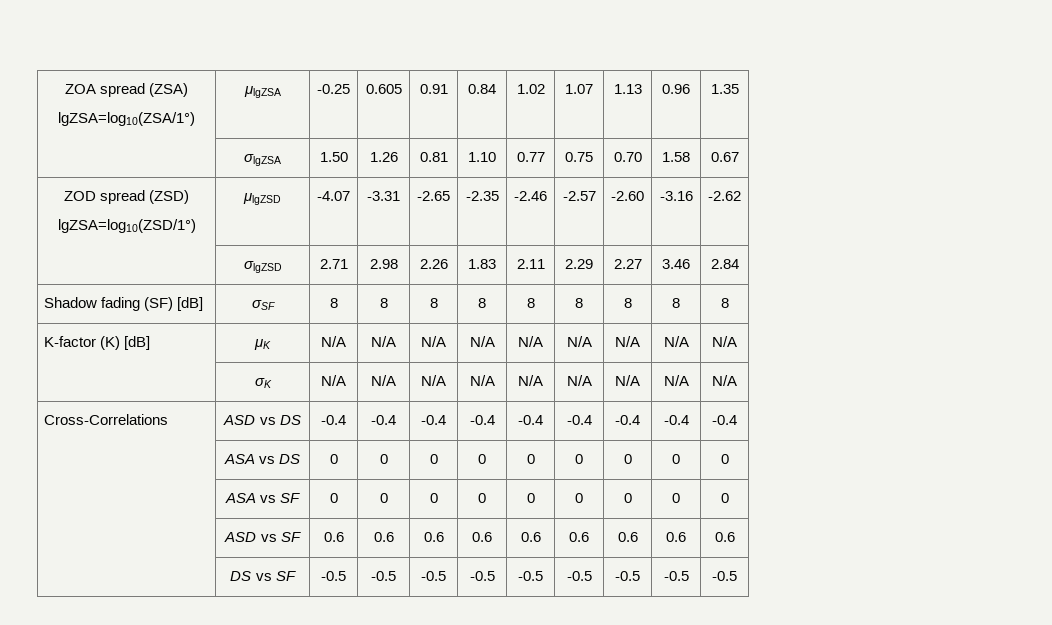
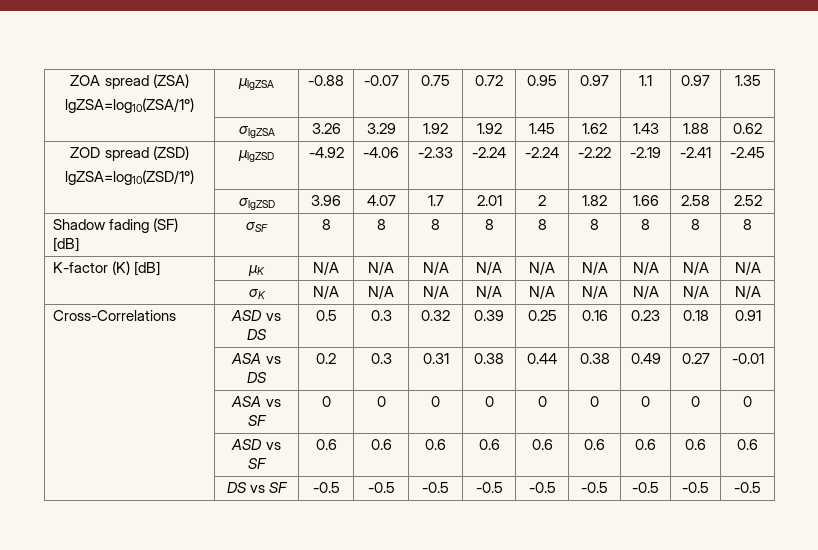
  ZOA spread (ZSA)
- lgZSA=log10(ZSA/1°) | μlgZSA | -0.25 | 0.605 | 0.91 | 0.84 | 1.02 | 1.07 | 1.13 | 0.96 | 1.35
- | σlgZSA | 1.50 | 1.26 | 0.81 | 1.10 | 0.77 | 0.75 | 0.70 | 1.58 | 0.67
+ lgZSA=log10(ZSA/1°) | μlgZSA | -0.88 | -0.07 | 0.75 | 0.72 | 0.95 | 0.97 | 1.1 | 0.97 | 1.35
+ | σlgZSA | 3.26 | 3.29 | 1.92 | 1.92 | 1.45 | 1.62 | 1.43 | 1.88 | 0.62
  ZOD spread (ZSD)
- lgZSA=log10(ZSD/1°) | μlgZSD | -4.07 | -3.31 | -2.65 | -2.35 | -2.46 | -2.57 | -2.60 | -3.16 | -2.62
- | σlgZSD | 2.71 | 2.98 | 2.26 | 1.83 | 2.11 | 2.29 | 2.27 | 3.46 | 2.84
+ lgZSA=log10(ZSD/1°) | μlgZSD | -4.92 | -4.06 | -2.33 | -2.24 | -2.24 | -2.22 | -2.19 | -2.41 | -2.45
+ | σlgZSD | 3.96 | 4.07 | 1.7 | 2.01 | 2 | 1.82 | 1.66 | 2.58 | 2.52
- Cross-Correlations | ASD vs DS | -0.4 | -0.4 | -0.4 | -0.4 | -0.4 | -0.4 | -0.4 | -0.4 | -0.4
- | ASA vs DS | 0 | 0 | 0 | 0 | 0 | 0 | 0 | 0 | 0
+ Cross-Correlations | ASD vs DS | 0.5 | 0.3 | 0.32 | 0.39 | 0.25 | 0.16 | 0.23 | 0.18 | 0.91
+ | ASA vs DS | 0.2 | 0.3 | 0.31 | 0.38 | 0.44 | 0.38 | 0.49 | 0.27 | -0.01

